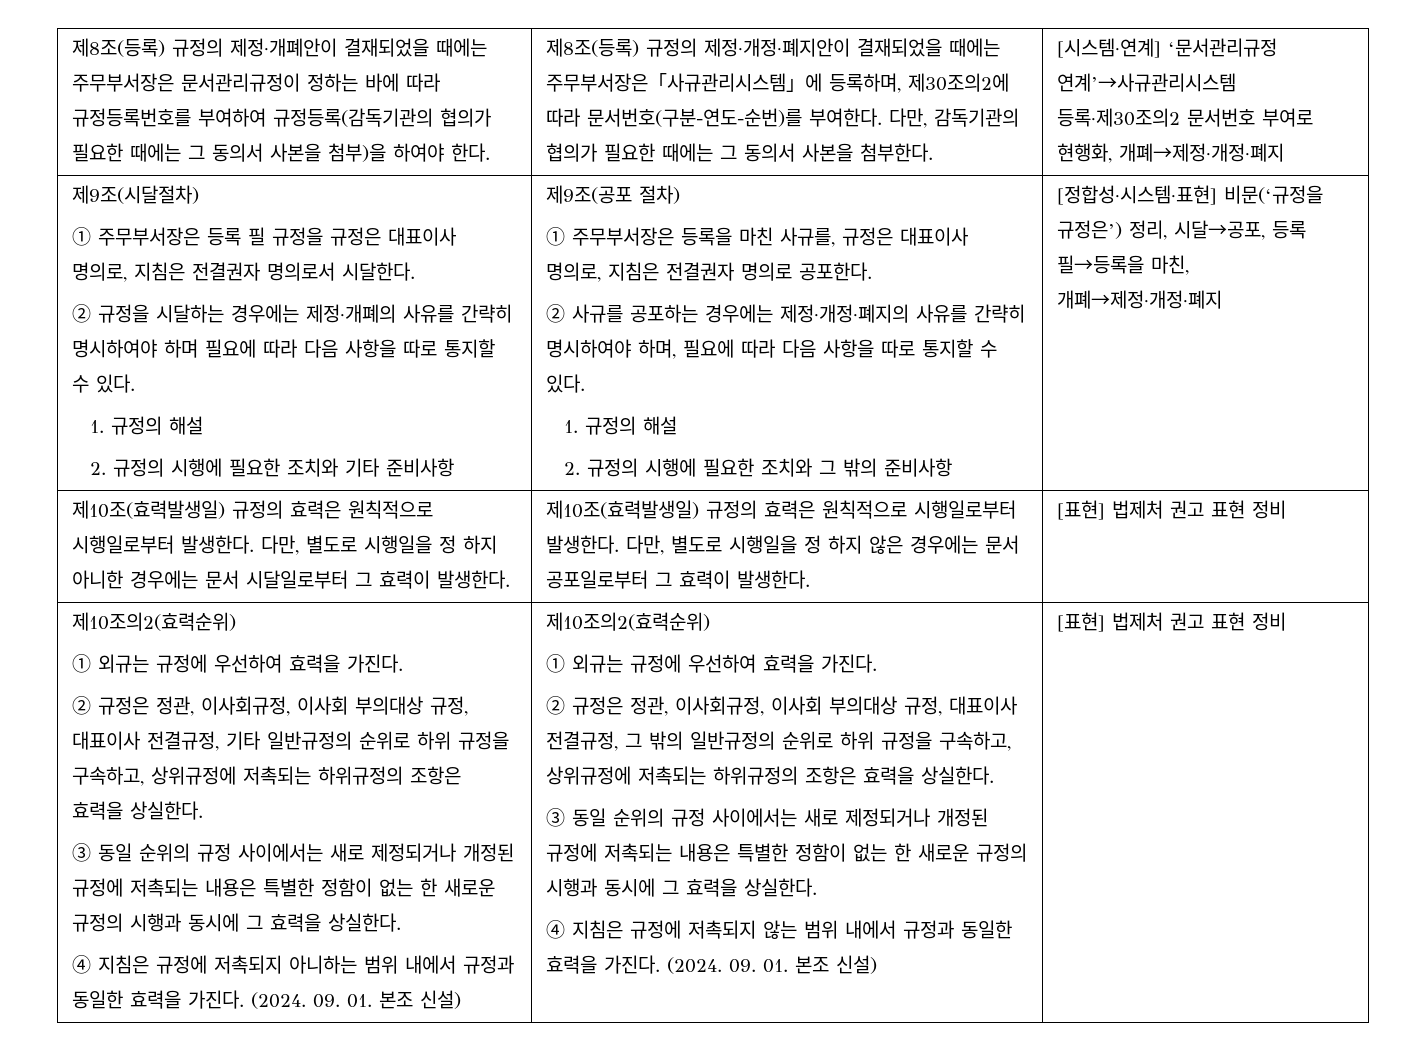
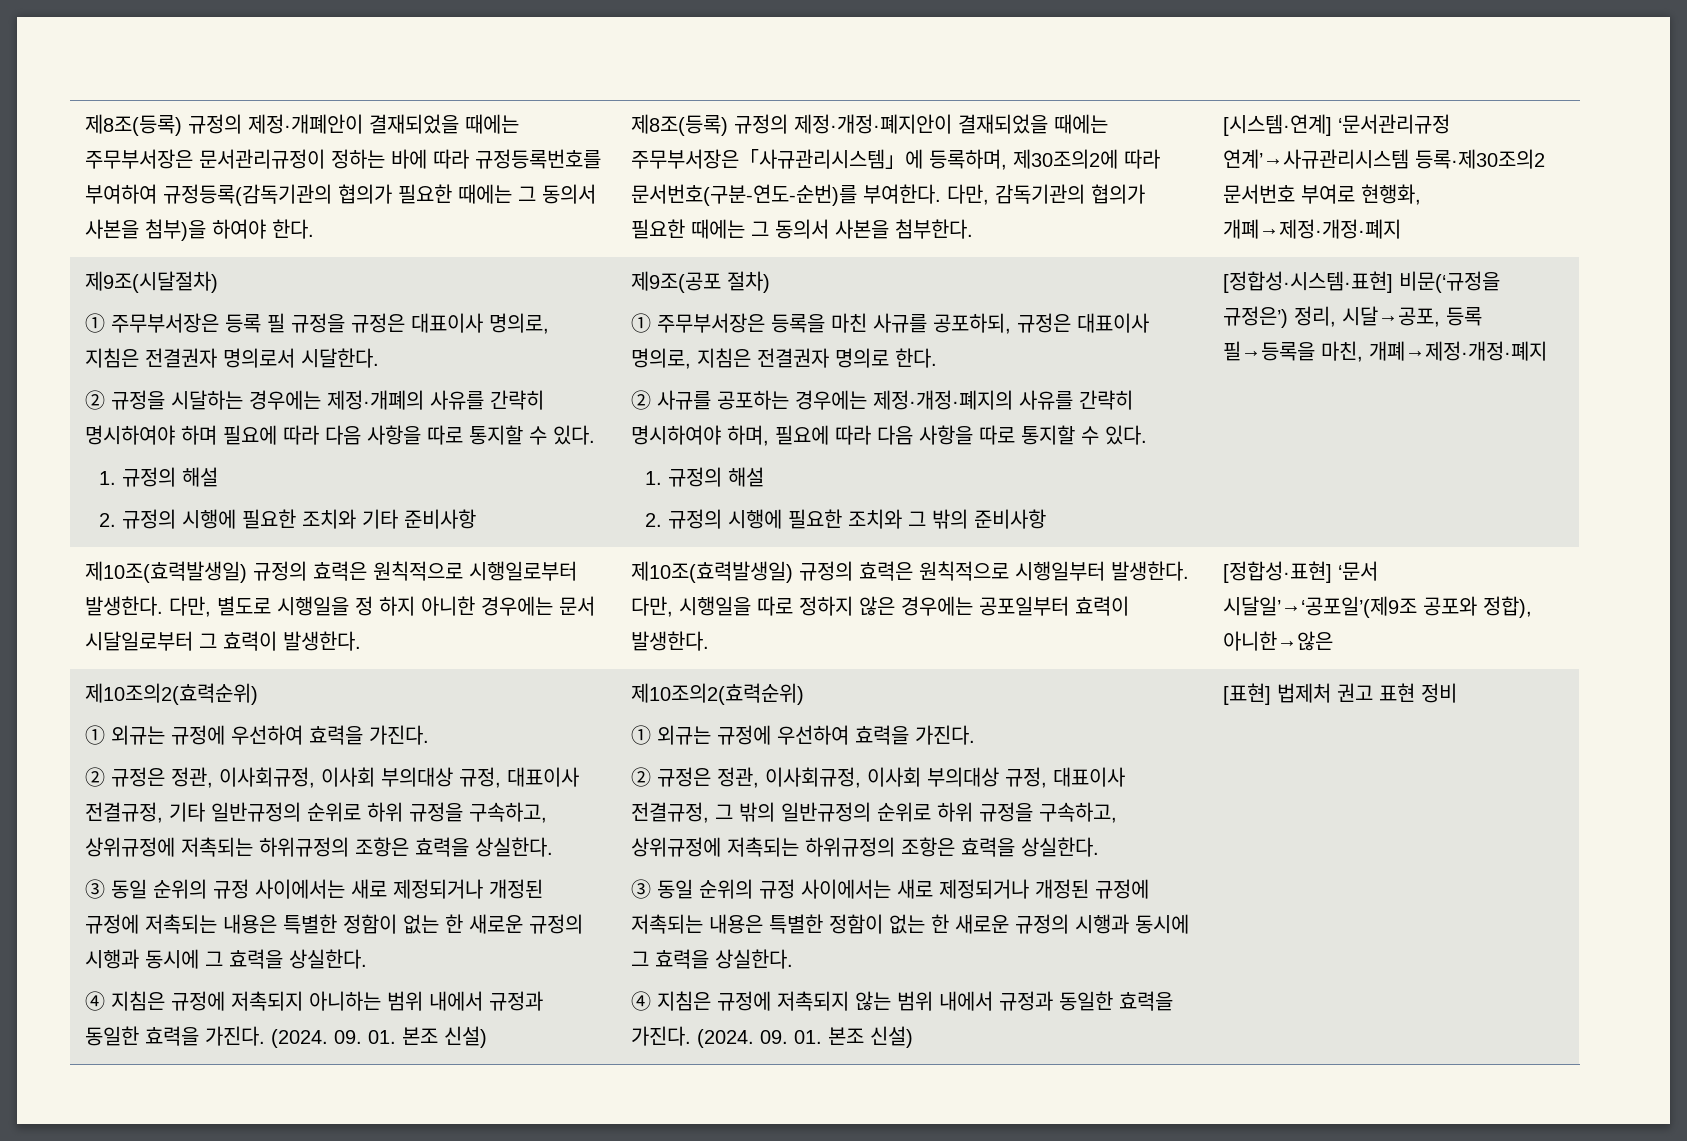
- ① 주무부서장은 등록을 마친 사규를, 규정은 대표이사 명의로, 지침은 전결권자 명의로 공포한다.
+ ① 주무부서장은 등록을 마친 사규를 공포하되, 규정은 대표이사 명의로, 지침은 전결권자 명의로 한다.
- 제10조(효력발생일) 규정의 효력은 원칙적으로 시행일로부터 발생한다. 다만, 별도로 시행일을 정 하지 않은 경우에는 문서 공포일로부터 그 효력이 발생한다. | [표현] 법제처 권고 표현 정비
+ 제10조(효력발생일) 규정의 효력은 원칙적으로 시행일부터 발생한다. 다만, 시행일을 따로 정하지 않은 경우에는 공포일부터 효력이 발생한다. | [정합성·표현] ‘문서 시달일’→‘공포일’(제9조 공포와 정합), 아니한→않은

